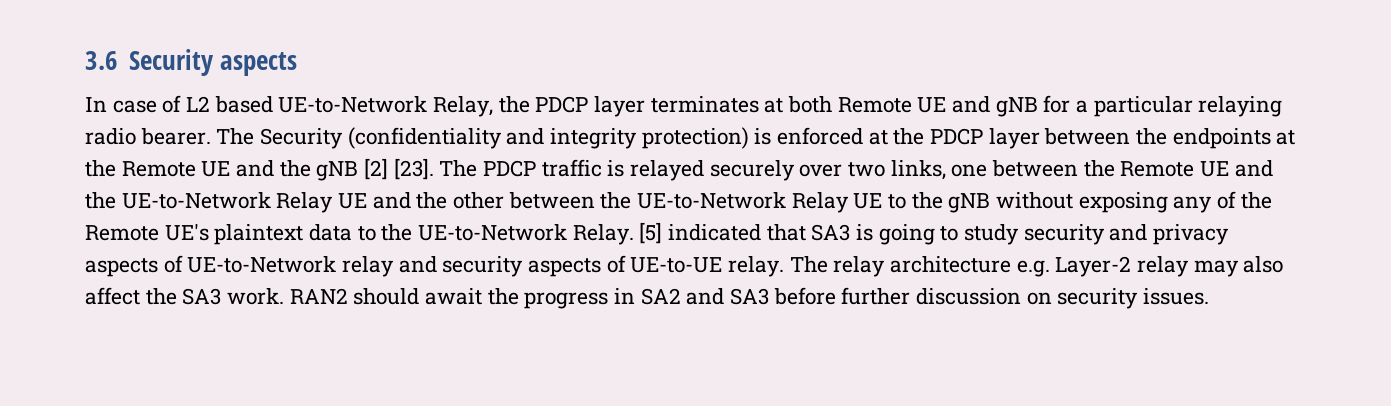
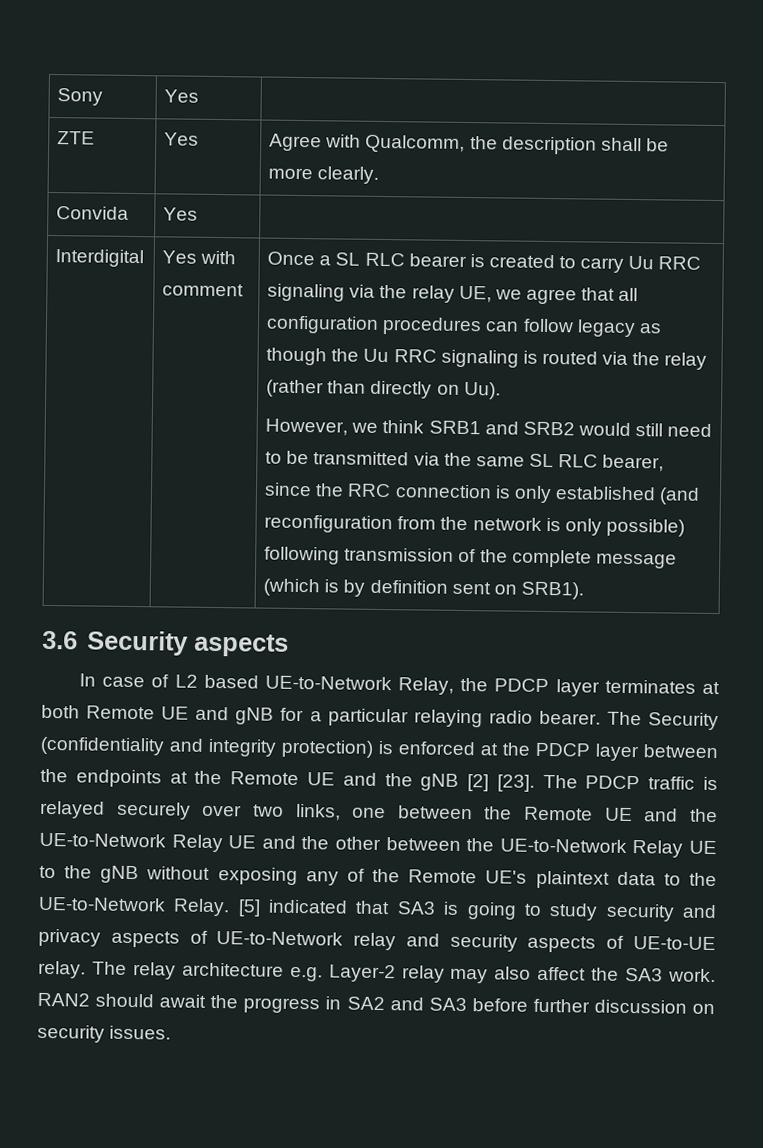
+ Sony | Yes |
+ ZTE | Yes | Agree with Qualcomm, the description shall be more clearly.
+ Convida | Yes |
+ Interdigital | Yes with comment | Once a SL RLC bearer is created to carry Uu RRC signaling via the relay UE, we agree that all configuration procedures can follow legacy as though the Uu RRC signaling is routed via the relay (rather than directly on Uu).
+ However, we think SRB1 and SRB2 would still need to be transmitted via the same SL RLC bearer, since the RRC connection is only established (and reconfiguration from the network is only possible) following transmission of the complete message (which is by definition sent on SRB1).

